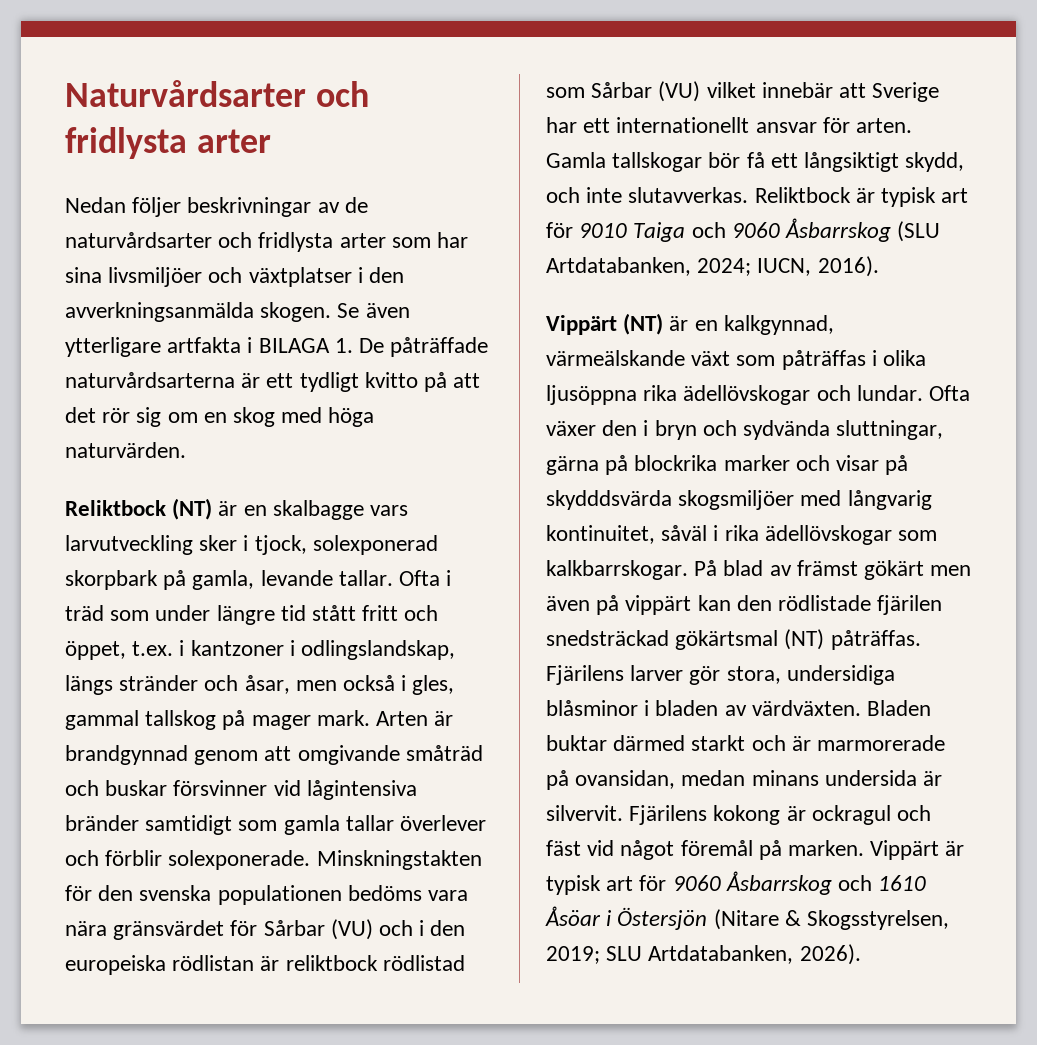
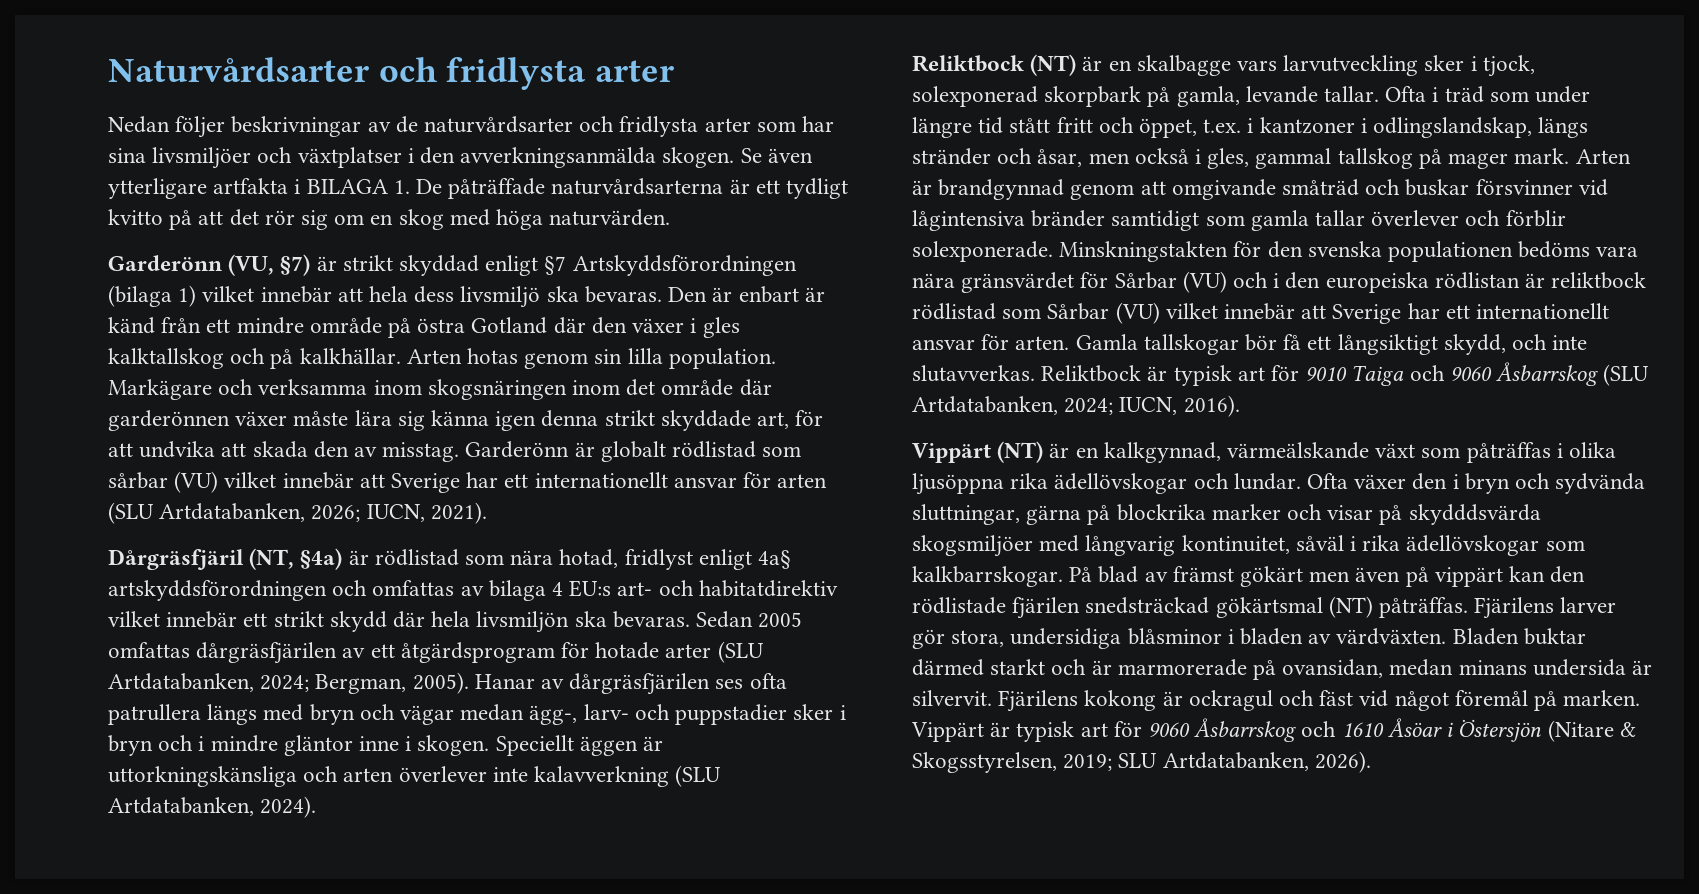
+ Garderönn (VU, §7) är strikt skyddad enligt §7 Artskyddsförordningen (bilaga 1) vilket innebär att hela dess livsmiljö ska bevaras. Den är enbart är känd från ett mindre område på östra Gotland där den växer i gles kalktallskog och på kalkhällar. Arten hotas genom sin lilla population. Markägare och verksamma inom skogsnäringen inom det område där garderönnen växer måste lära sig känna igen denna strikt skyddade art, för att undvika att skada den av misstag. Garderönn är globalt rödlistad som sårbar (VU) vilket innebär att Sverige har ett internationellt ansvar för arten (SLU Artdatabanken, 2026; IUCN, 2021).
+ Dårgräsfjäril (NT, §4a) är rödlistad som nära hotad, fridlyst enligt 4a§ artskyddsförordningen och omfattas av bilaga 4 EU:s art- och habitatdirektiv vilket innebär ett strikt skydd där hela livsmiljön ska bevaras. Sedan 2005 omfattas dårgräsfjärilen av ett åtgärdsprogram för hotade arter (SLU Artdatabanken, 2024; Bergman, 2005). Hanar av dårgräsfjärilen ses ofta patrullera längs med bryn och vägar medan ägg-, larv- och puppstadier sker i bryn och i mindre gläntor inne i skogen. Speciellt äggen är uttorkningskänsliga och arten överlever inte kalavverkning (SLU Artdatabanken, 2024).

